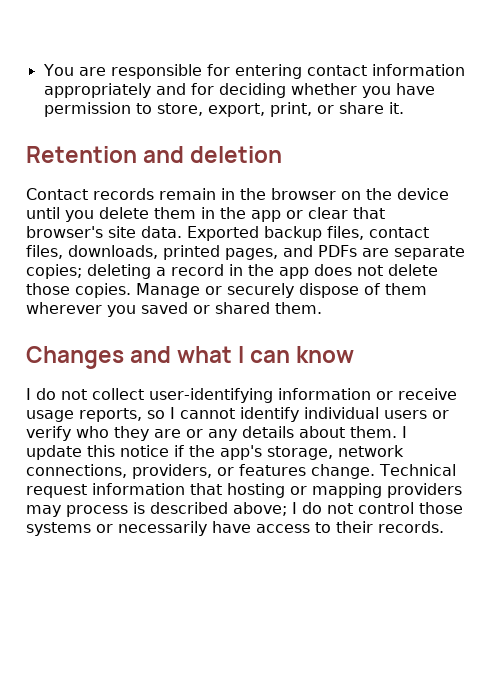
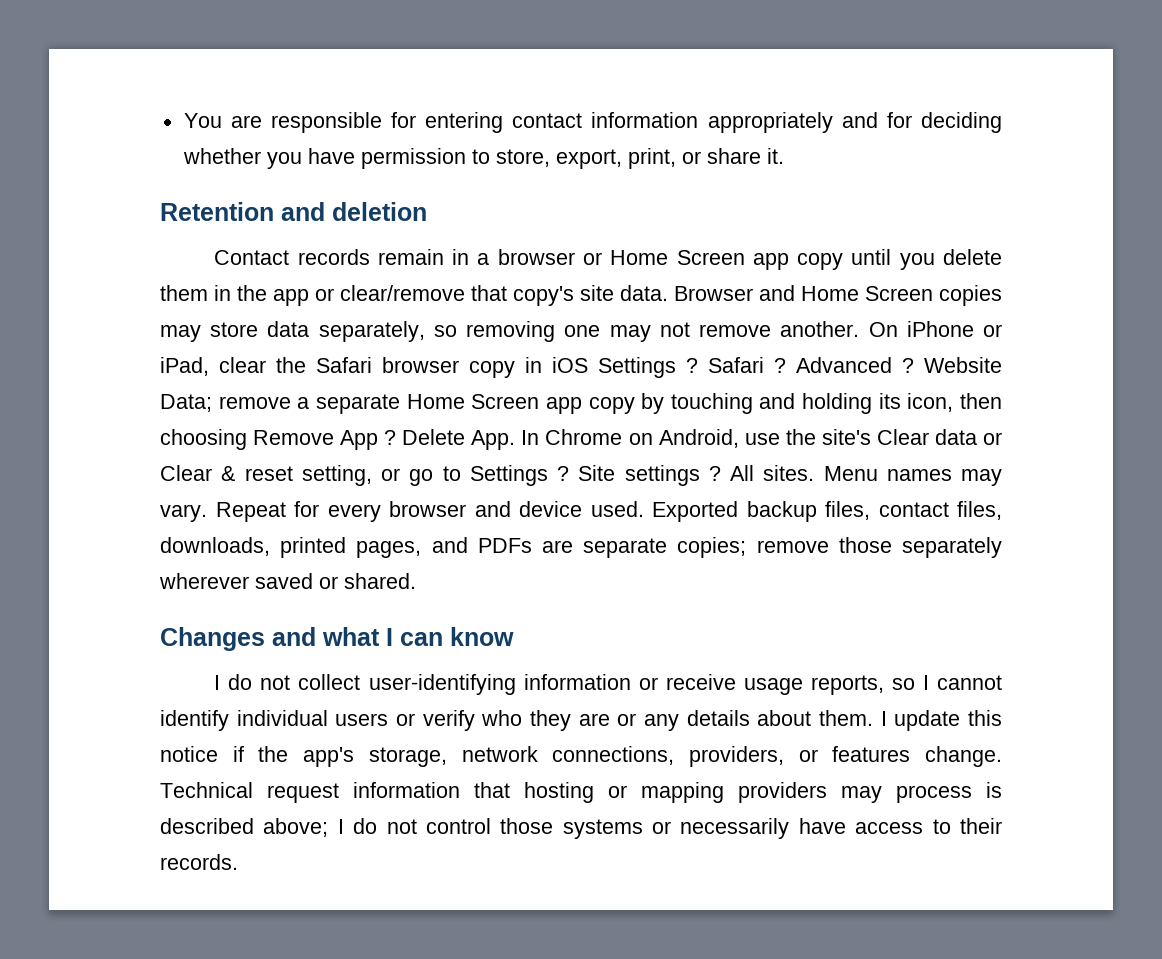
- Contact records remain in the browser on the device until you delete them in the app or clear that browser's site data.
+ Contact records remain in a browser or Home Screen app copy until you delete them in the app or clear/remove that copy's site data. Browser and Home Screen copies may store data separately, so removing one may not remove another. On iPhone or iPad, clear the Safari browser copy in iOS Settings ? Safari ? Advanced ? Website Data; remove a separate Home Screen app copy by touching and holding its icon, then choosing Remove App ? Delete App. In Chrome on Android, use the site's Clear data or Clear & reset setting, or go to Settings ? Site settings ? All sites. Menu names may vary. Repeat for every browser and device used.
- Exported backup files, contact files, downloads, printed pages, and PDFs are separate copies; deleting a record in the app does not delete those copies. Manage or securely dispose of them wherever you saved or shared them.
+ Exported backup files, contact files, downloads, printed pages, and PDFs are separate copies; remove those separately wherever saved or shared.

